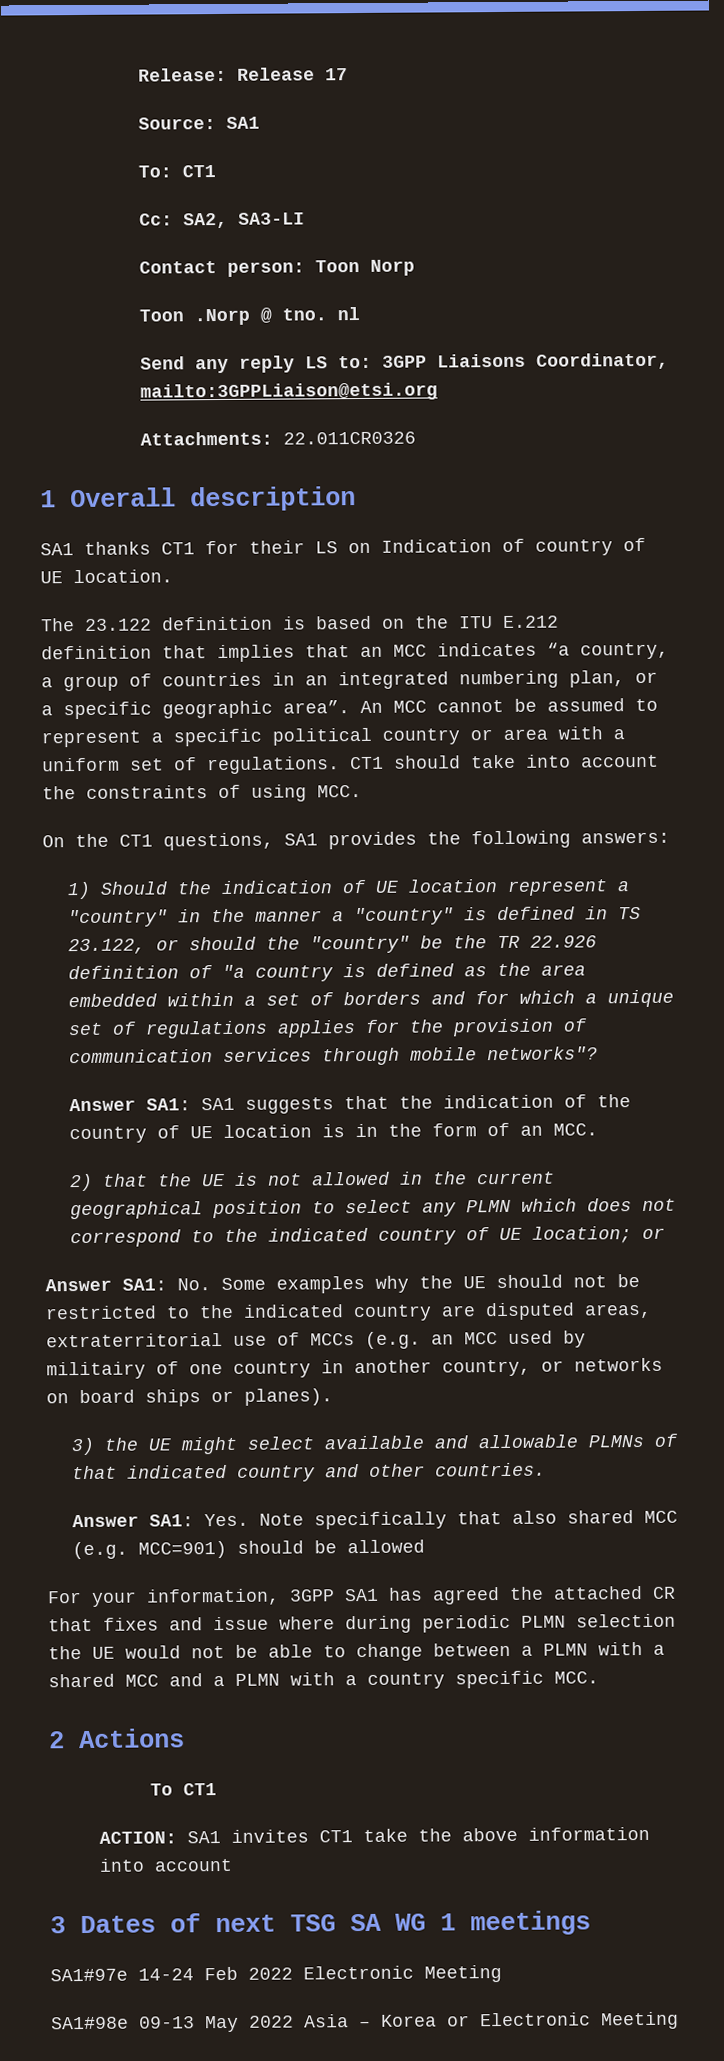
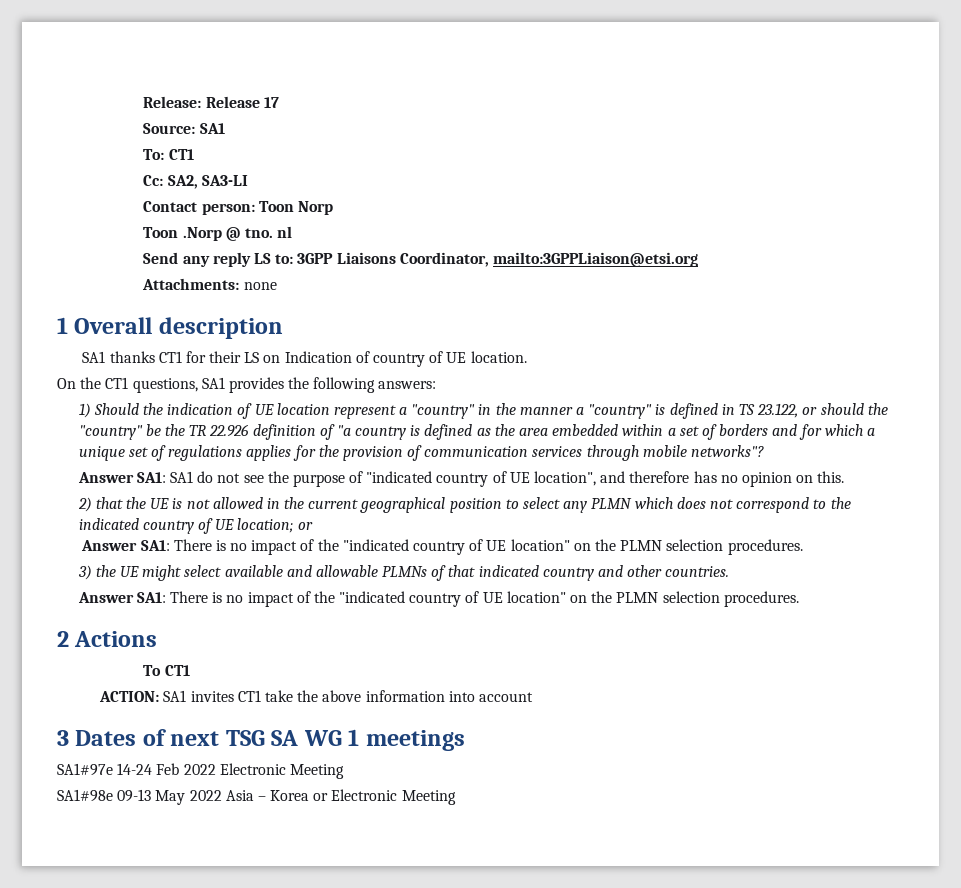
- Attachments: 22.011CR0326
+ Attachments: none
- The 23.122 definition is based on the ITU E.212 definition that implies that an MCC indicates “a country, a group of countries in an integrated numbering plan, or a specific geographic area”. An MCC cannot be assumed to represent a specific political country or area with a uniform set of regulations. CT1 should take into account the constraints of using MCC.
- Answer SA1: SA1 suggests that the indication of the country of UE location is in the form of an MCC.
+ Answer SA1: SA1 do not see the purpose of "indicated country of UE location", and therefore has no opinion on this.
  2) that the UE is not allowed in the current geographical position to select any PLMN which does not correspond to the indicated country of UE location; or
- Answer SA1: No. Some examples why the UE should not be restricted to the indicated country are disputed areas, extraterritorial use of MCCs (e.g. an MCC used by militairy of one country in another country, or networks on board ships or planes).
+ Answer SA1: There is no impact of the "indicated country of UE location" on the PLMN selection procedures.
  3) the UE might select available and allowable PLMNs of that indicated country and other countries.
- Answer SA1: Yes. Note specifically that also shared MCC (e.g. MCC=901) should be allowed
- For your information, 3GPP SA1 has agreed the attached CR that fixes and issue where during periodic PLMN selection the UE would not be able to change between a PLMN with a shared MCC and a PLMN with a country specific MCC.
+ Answer SA1: There is no impact of the "indicated country of UE location" on the PLMN selection procedures.

